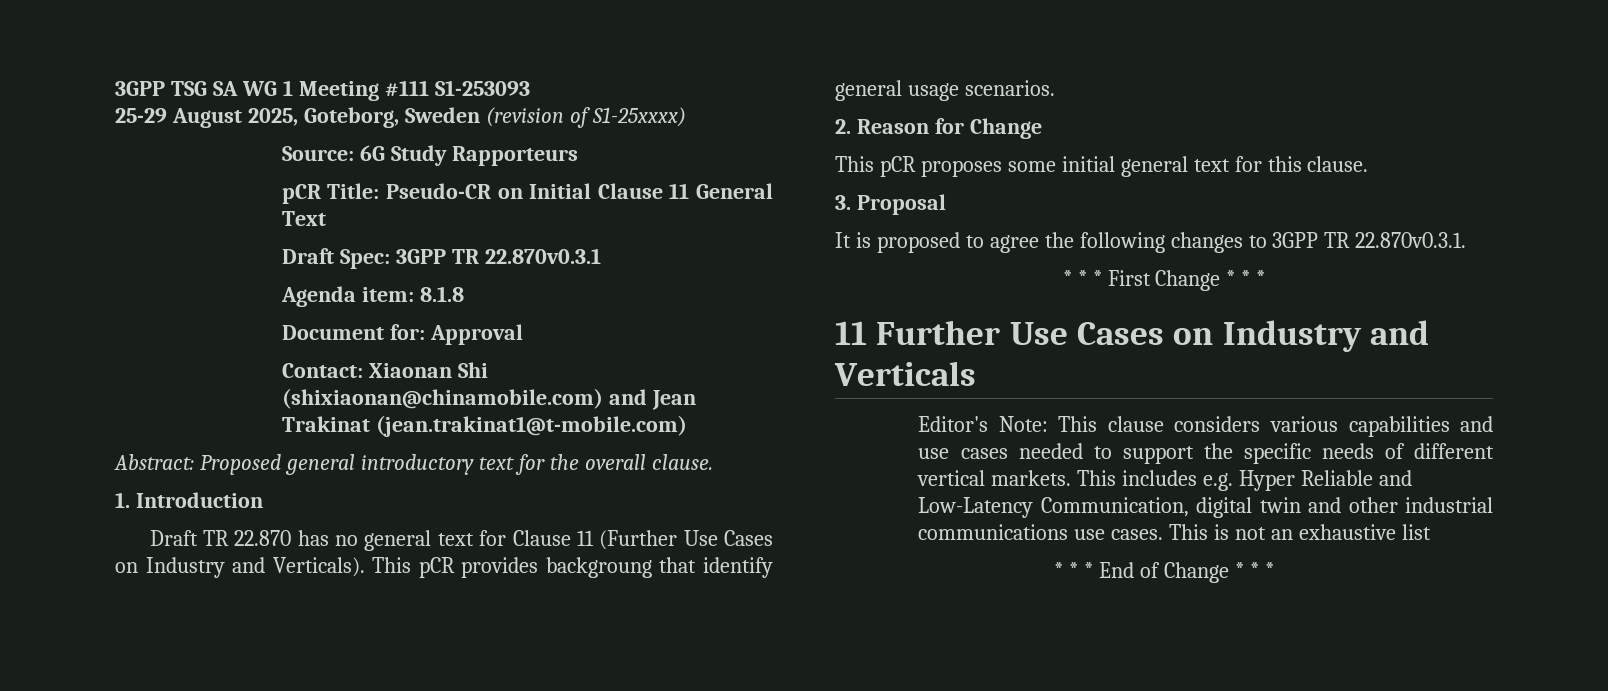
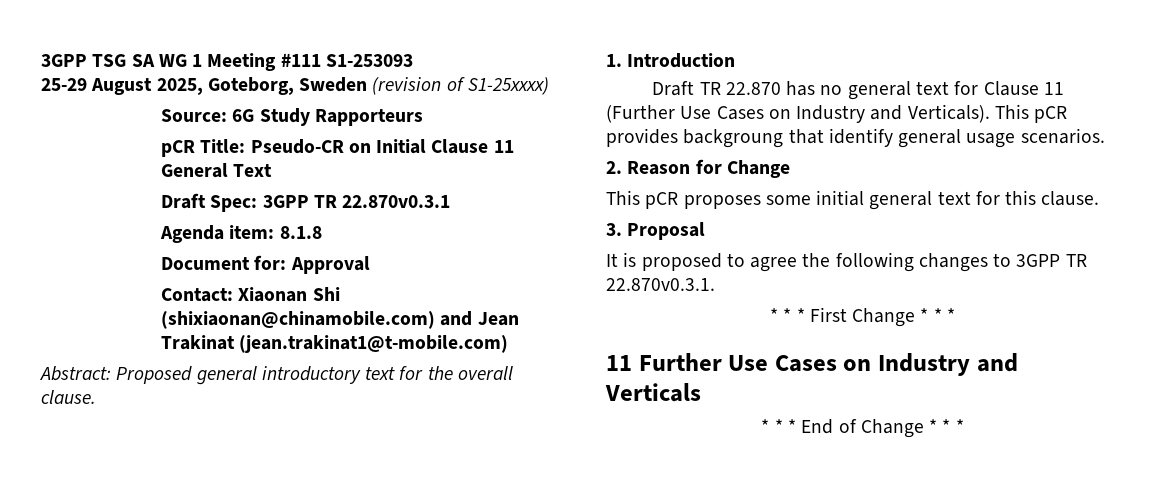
- Editor's Note: This clause considers various capabilities and use cases needed to support the specific needs of different vertical markets. This includes e.g. Hyper Reliable and Low-Latency Communication, digital twin and other industrial communications use cases. This is not an exhaustive list

